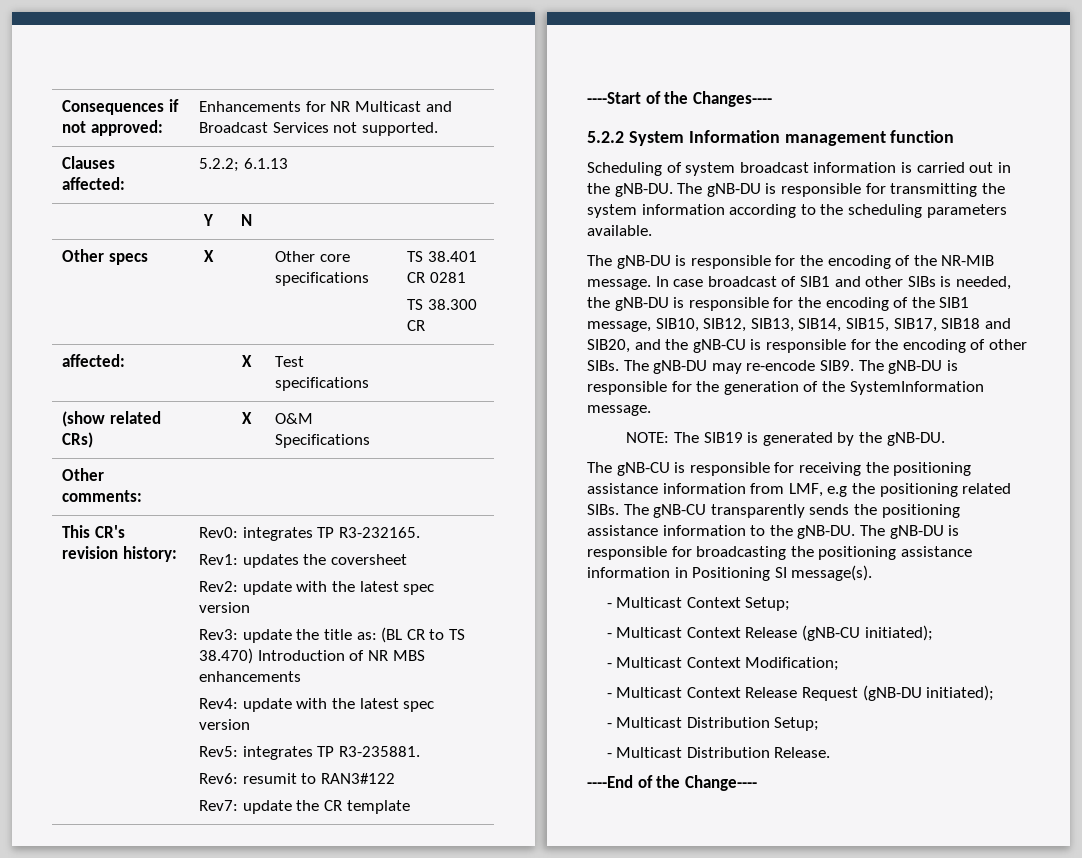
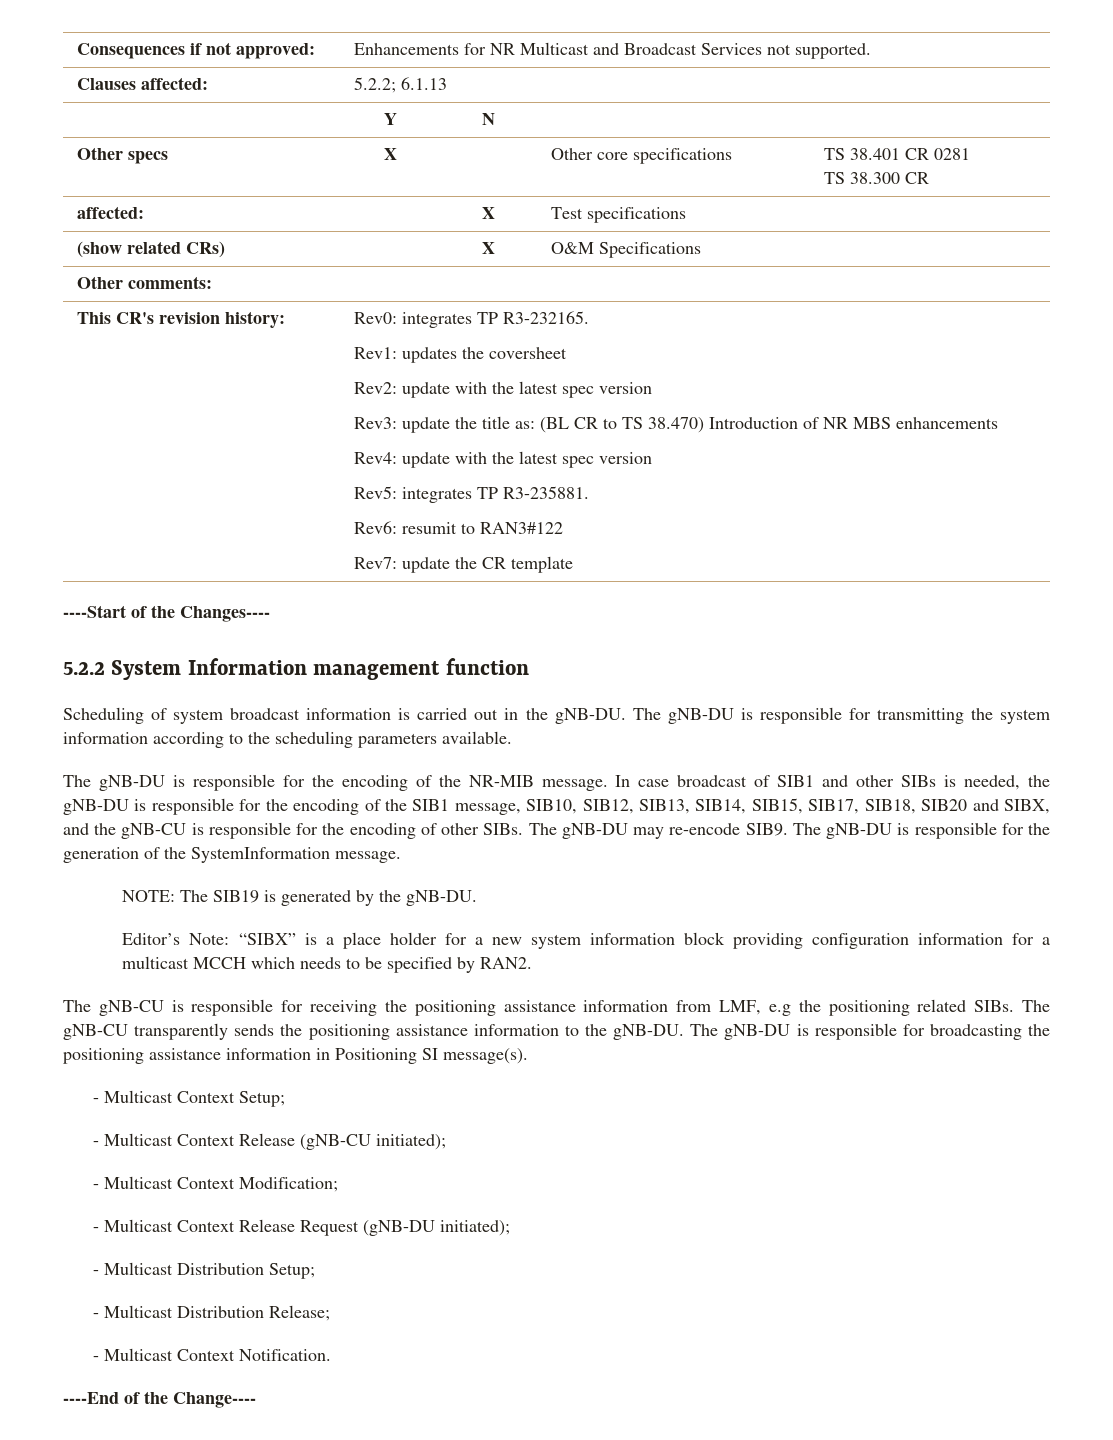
- In case broadcast of SIB1 and other SIBs is needed, the gNB-DU is responsible for the encoding of the SIB1 message, SIB10, SIB12, SIB13, SIB14, SIB15, SIB17, SIB18 and SIB20, and the gNB-CU is responsible for the encoding of other SIBs.
+ In case broadcast of SIB1 and other SIBs is needed, the gNB-DU is responsible for the encoding of the SIB1 message, SIB10, SIB12, SIB13, SIB14, SIB15, SIB17, SIB18, SIB20 and SIBX, and the gNB-CU is responsible for the encoding of other SIBs.
+ Editor’s Note: “SIBX” is a place holder for a new system information block providing configuration information for a multicast MCCH which needs to be specified by RAN2.
- - Multicast Distribution Release.
+ - Multicast Distribution Release;
+ - Multicast Context Notification.

